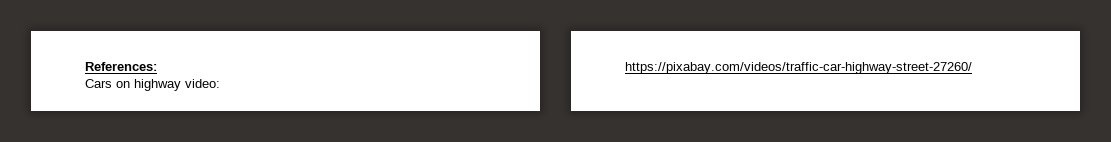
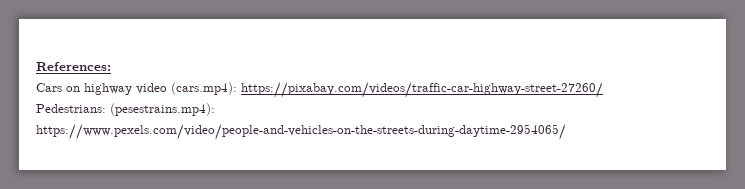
- Cars on highway video: https://pixabay.com/videos/traffic-car-highway-street-27260/
+ Cars on highway video (cars.mp4): https://pixabay.com/videos/traffic-car-highway-street-27260/
+ Pedestrians: (pesestrains.mp4): https://www.pexels.com/video/people-and-vehicles-on-the-streets-during-daytime-2954065/

